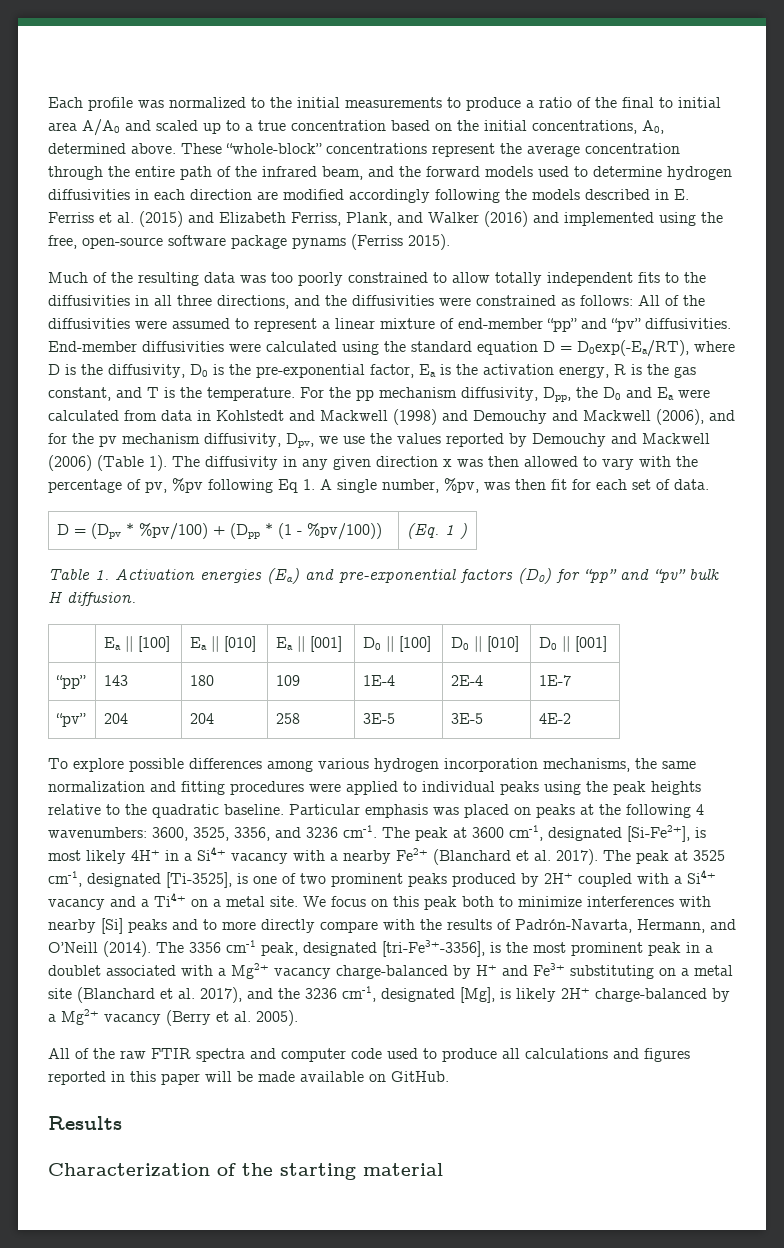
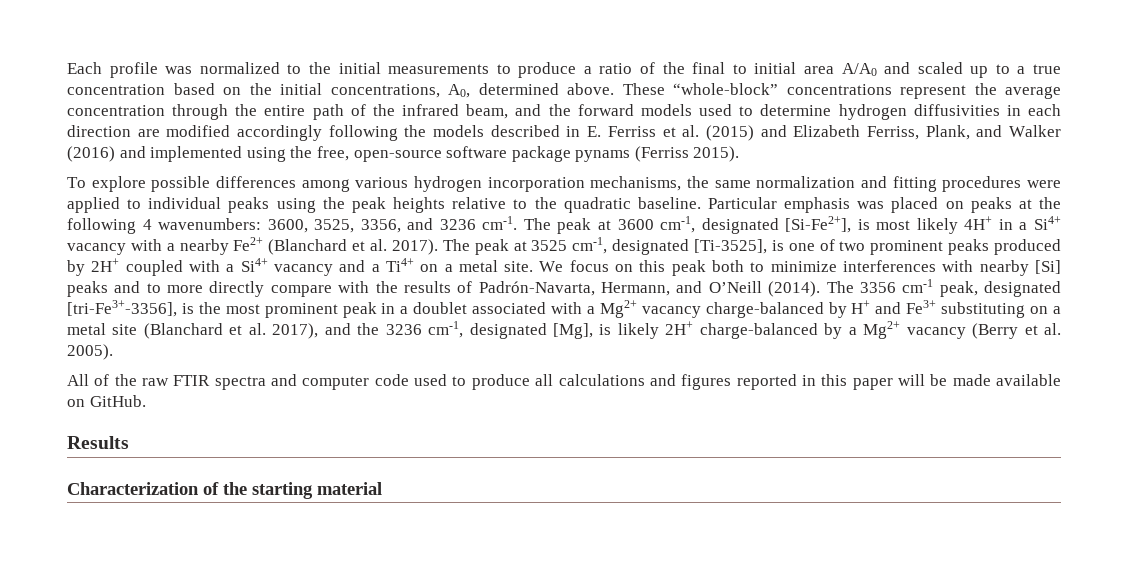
- Much of the resulting data was too poorly constrained to allow totally independent fits to the diffusivities in all three directions, and the diffusivities were constrained as follows: All of the diffusivities were assumed to represent a linear mixture of end-member “pp” and “pv” diffusivities. End-member diffusivities were calculated using the standard equation D = D0exp(-Ea/RT), where D is the diffusivity, D0 is the pre-exponential factor, Ea is the activation energy, R is the gas constant, and T is the temperature. For the pp mechanism diffusivity, Dpp, the D0 and Ea were calculated from data in Kohlstedt and Mackwell (1998) and Demouchy and Mackwell (2006), and for the pv mechanism diffusivity, Dpv, we use the values reported by Demouchy and Mackwell (2006) (Table 1). The diffusivity in any given direction x was then allowed to vary with the percentage of pv, %pv following Eq 1. A single number, %pv, was then fit for each set of data.
- D = (Dpv * %pv/100) + (Dpp * (1 - %pv/100)) | (Eq. 1 )
- Table 1. Activation energies (Ea) and pre-exponential factors (D0) for “pp” and “pv” bulk H diffusion.
- | Ea || [100] | Ea || [010] | Ea || [001] | D0 || [100] | D0 || [010] | D0 || [001]
- “pp” | 143 | 180 | 109 | 1E-4 | 2E-4 | 1E-7
- “pv” | 204 | 204 | 258 | 3E-5 | 3E-5 | 4E-2

